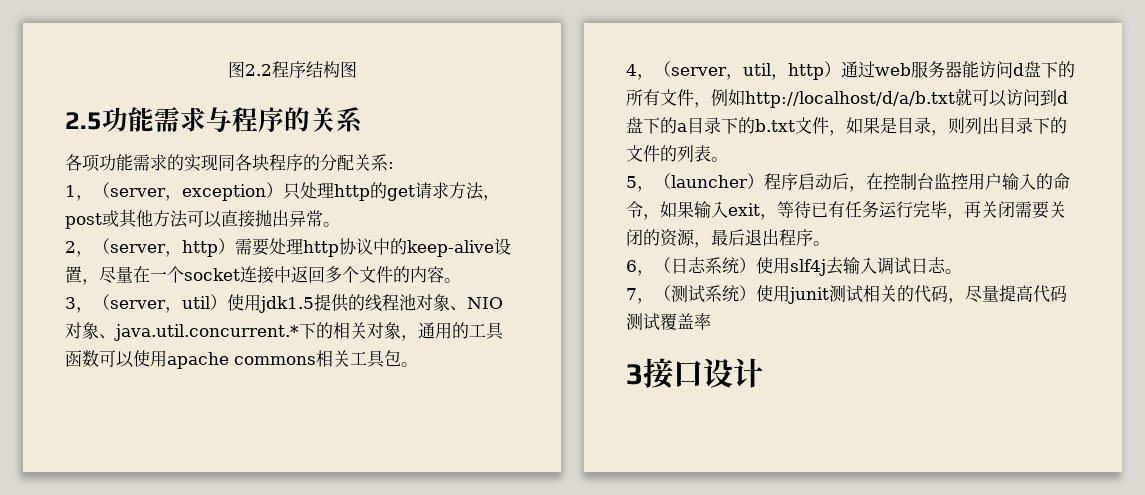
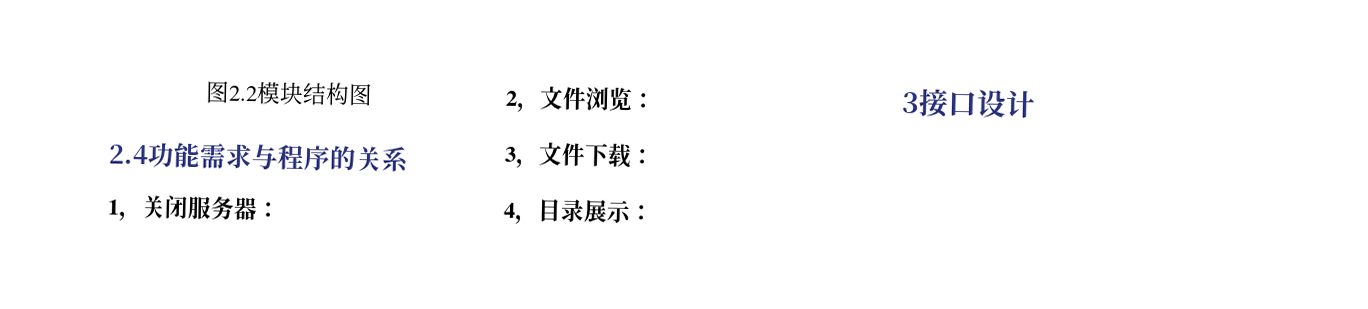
- 图2.2程序结构图
+ 图2.2模块结构图
- 2.5功能需求与程序的关系
+ 2.4功能需求与程序的关系
- 各项功能需求的实现同各块程序的分配关系:
- 1，（server，exception）只处理http的get请求方法，post或其他方法可以直接抛出异常。
- 2，（server，http）需要处理http协议中的keep-alive设置，尽量在一个socket连接中返回多个文件的内容。
- 3，（server，util）使用jdk1.5提供的线程池对象、NIO对象、java.util.concurrent.*下的相关对象，通用的工具函数可以使用apache commons相关工具包。
- 4，（server，util，http）通过web服务器能访问d盘下的所有文件，例如http://localhost/d/a/b.txt就可以访问到d盘下的a目录下的b.txt文件，如果是目录，则列出目录下的文件的列表。
- 5，（launcher）程序启动后，在控制台监控用户输入的命令，如果输入exit，等待已有任务运行完毕，再关闭需要关闭的资源，最后退出程序。
- 6，（日志系统）使用slf4j去输入调试日志。
- 7，（测试系统）使用junit测试相关的代码，尽量提高代码测试覆盖率
+ 1，关闭服务器：
+ 2，文件浏览：
+ 3，文件下载：
+ 4，目录展示：

